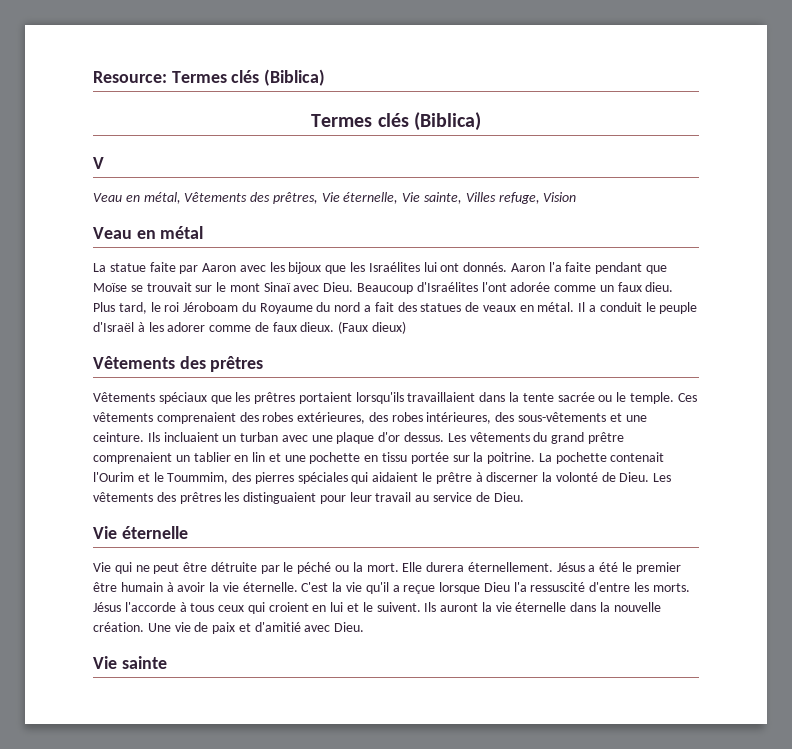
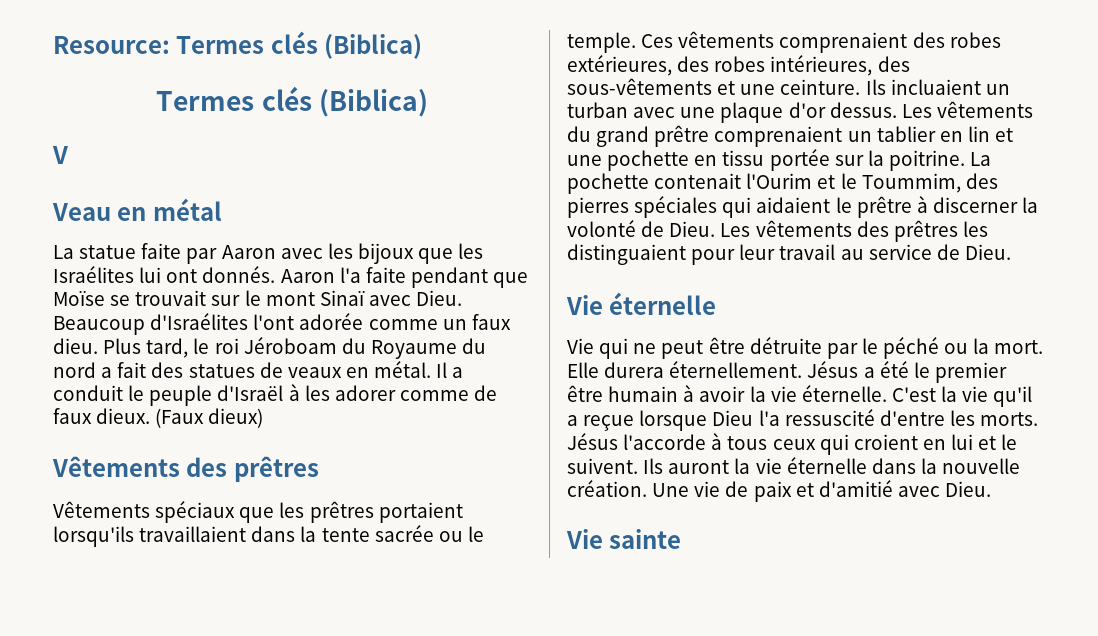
- Veau en métal, Vêtements des prêtres, Vie éternelle, Vie sainte, Villes refuge, Vision

